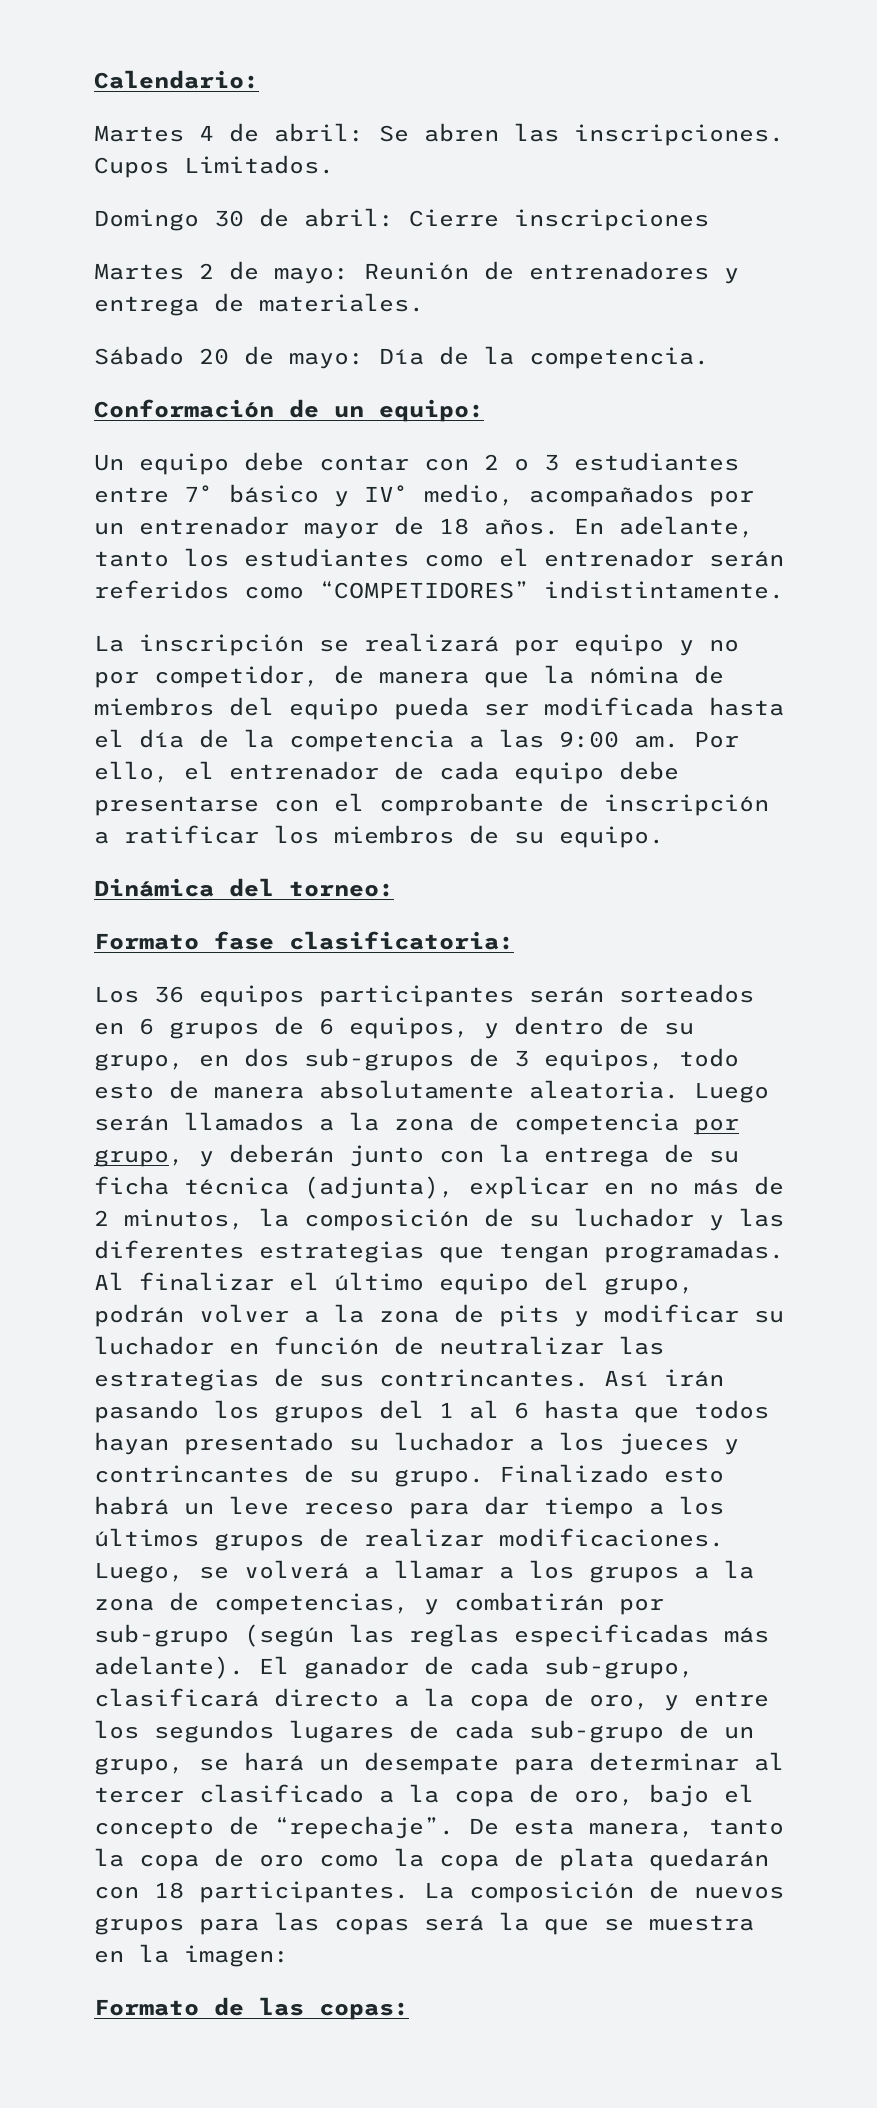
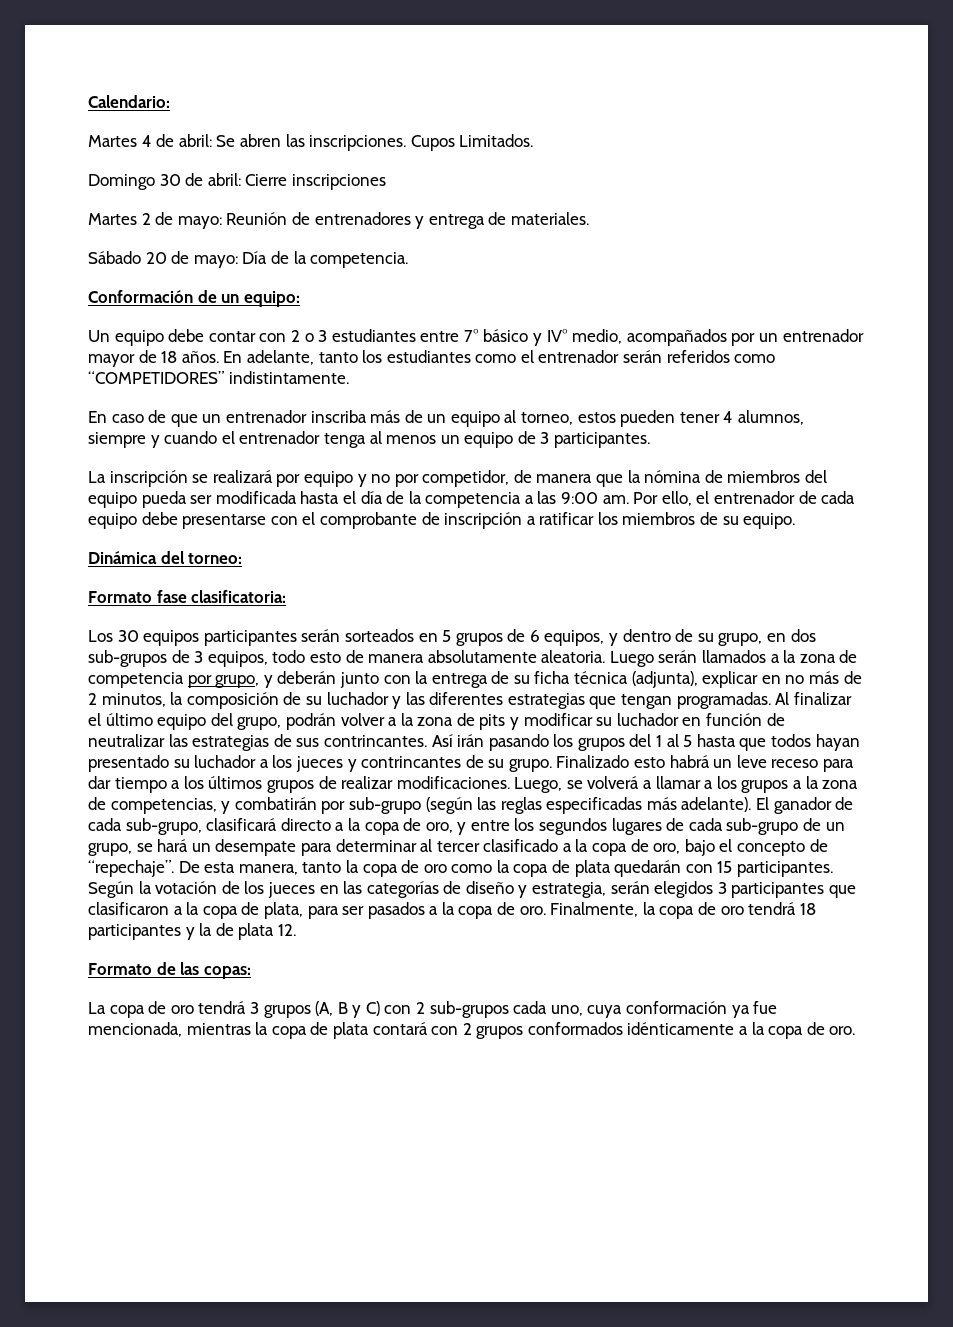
+ En caso de que un entrenador inscriba más de un equipo al torneo, estos pueden tener 4 alumnos, siempre y cuando el entrenador tenga al menos un equipo de 3 participantes.
- Los 36 equipos participantes serán sorteados en 6 grupos de 6 equipos, y dentro de su grupo, en dos sub-grupos de 3 equipos, todo esto de manera absolutamente aleatoria.
+ Los 30 equipos participantes serán sorteados en 5 grupos de 6 equipos, y dentro de su grupo, en dos sub-grupos de 3 equipos, todo esto de manera absolutamente aleatoria.
- Así irán pasando los grupos del 1 al 6 hasta que todos hayan presentado su luchador a los jueces y contrincantes de su grupo.
+ Así irán pasando los grupos del 1 al 5 hasta que todos hayan presentado su luchador a los jueces y contrincantes de su grupo.
- De esta manera, tanto la copa de oro como la copa de plata quedarán con 18 participantes. La composición de nuevos grupos para las copas será la que se muestra en la imagen:
+ De esta manera, tanto la copa de oro como la copa de plata quedarán con 15 participantes. Según la votación de los jueces en las categorías de diseño y estrategia, serán elegidos 3 participantes que clasificaron a la copa de plata, para ser pasados a la copa de oro. Finalmente, la copa de oro tendrá 18 participantes y la de plata 12.
  Formato de las copas:
+ La copa de oro tendrá 3 grupos (A, B y C) con 2 sub-grupos cada uno, cuya conformación ya fue mencionada, mientras la copa de plata contará con 2 grupos conformados idénticamente a la copa de oro.

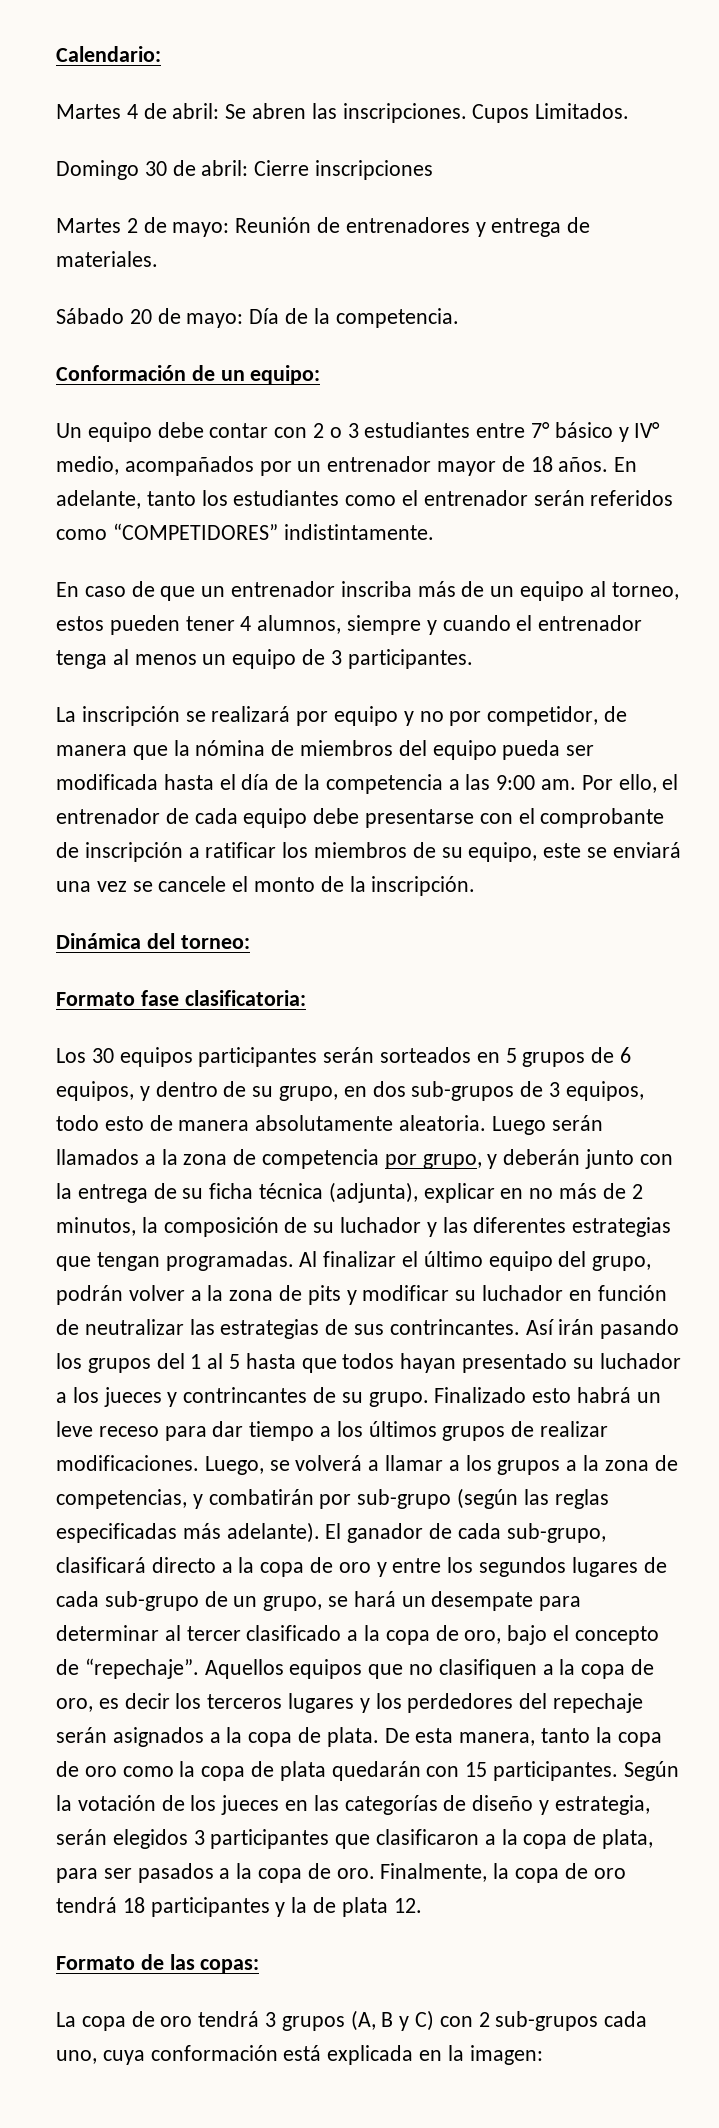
- Por ello, el entrenador de cada equipo debe presentarse con el comprobante de inscripción a ratificar los miembros de su equipo.
+ Por ello, el entrenador de cada equipo debe presentarse con el comprobante de inscripción a ratificar los miembros de su equipo, este se enviará una vez se cancele el monto de la inscripción.
- El ganador de cada sub-grupo, clasificará directo a la copa de oro, y entre los segundos lugares de cada sub-grupo de un grupo, se hará un desempate para determinar al tercer clasificado a la copa de oro, bajo el concepto de “repechaje”.
+ El ganador de cada sub-grupo, clasificará directo a la copa de oro y entre los segundos lugares de cada sub-grupo de un grupo, se hará un desempate para determinar al tercer clasificado a la copa de oro, bajo el concepto de “repechaje”.
+ Aquellos equipos que no clasifiquen a la copa de oro, es decir los terceros lugares y los perdedores del repechaje serán asignados a la copa de plata.
- La copa de oro tendrá 3 grupos (A, B y C) con 2 sub-grupos cada uno, cuya conformación ya fue mencionada, mientras la copa de plata contará con 2 grupos conformados idénticamente a la copa de oro.
+ La copa de oro tendrá 3 grupos (A, B y C) con 2 sub-grupos cada uno, cuya conformación está explicada en la imagen:

